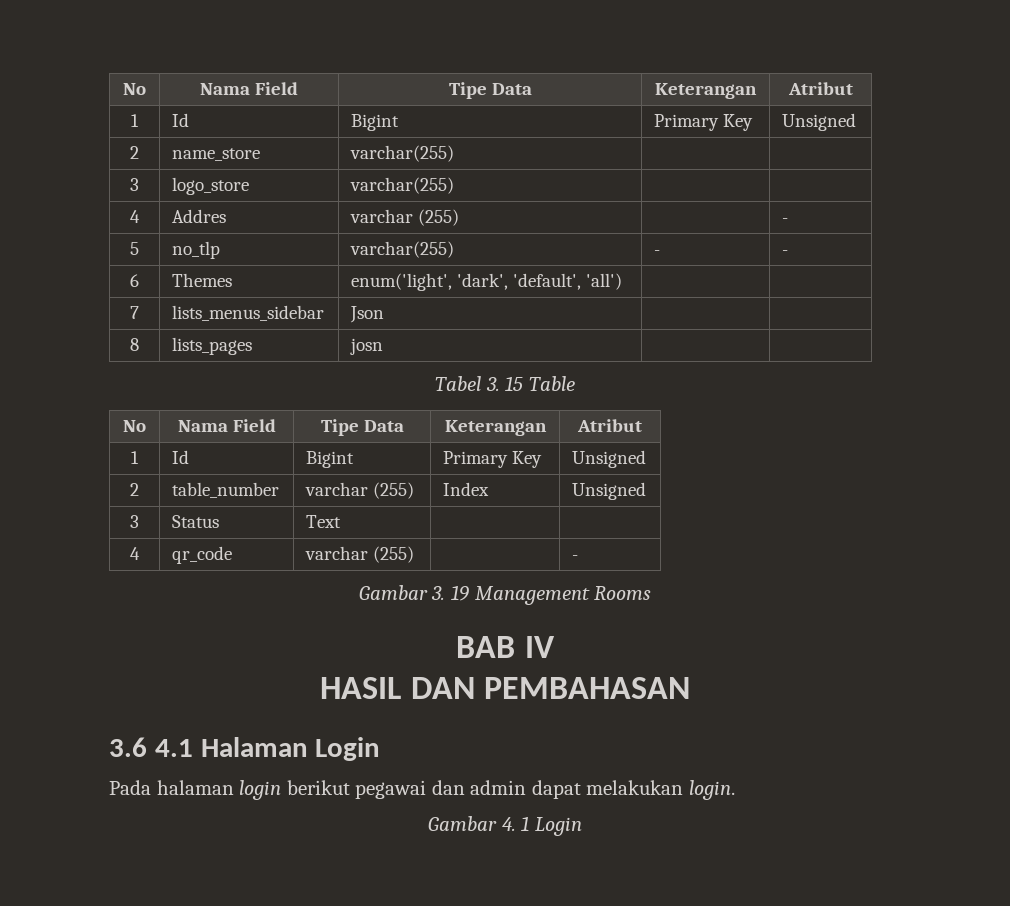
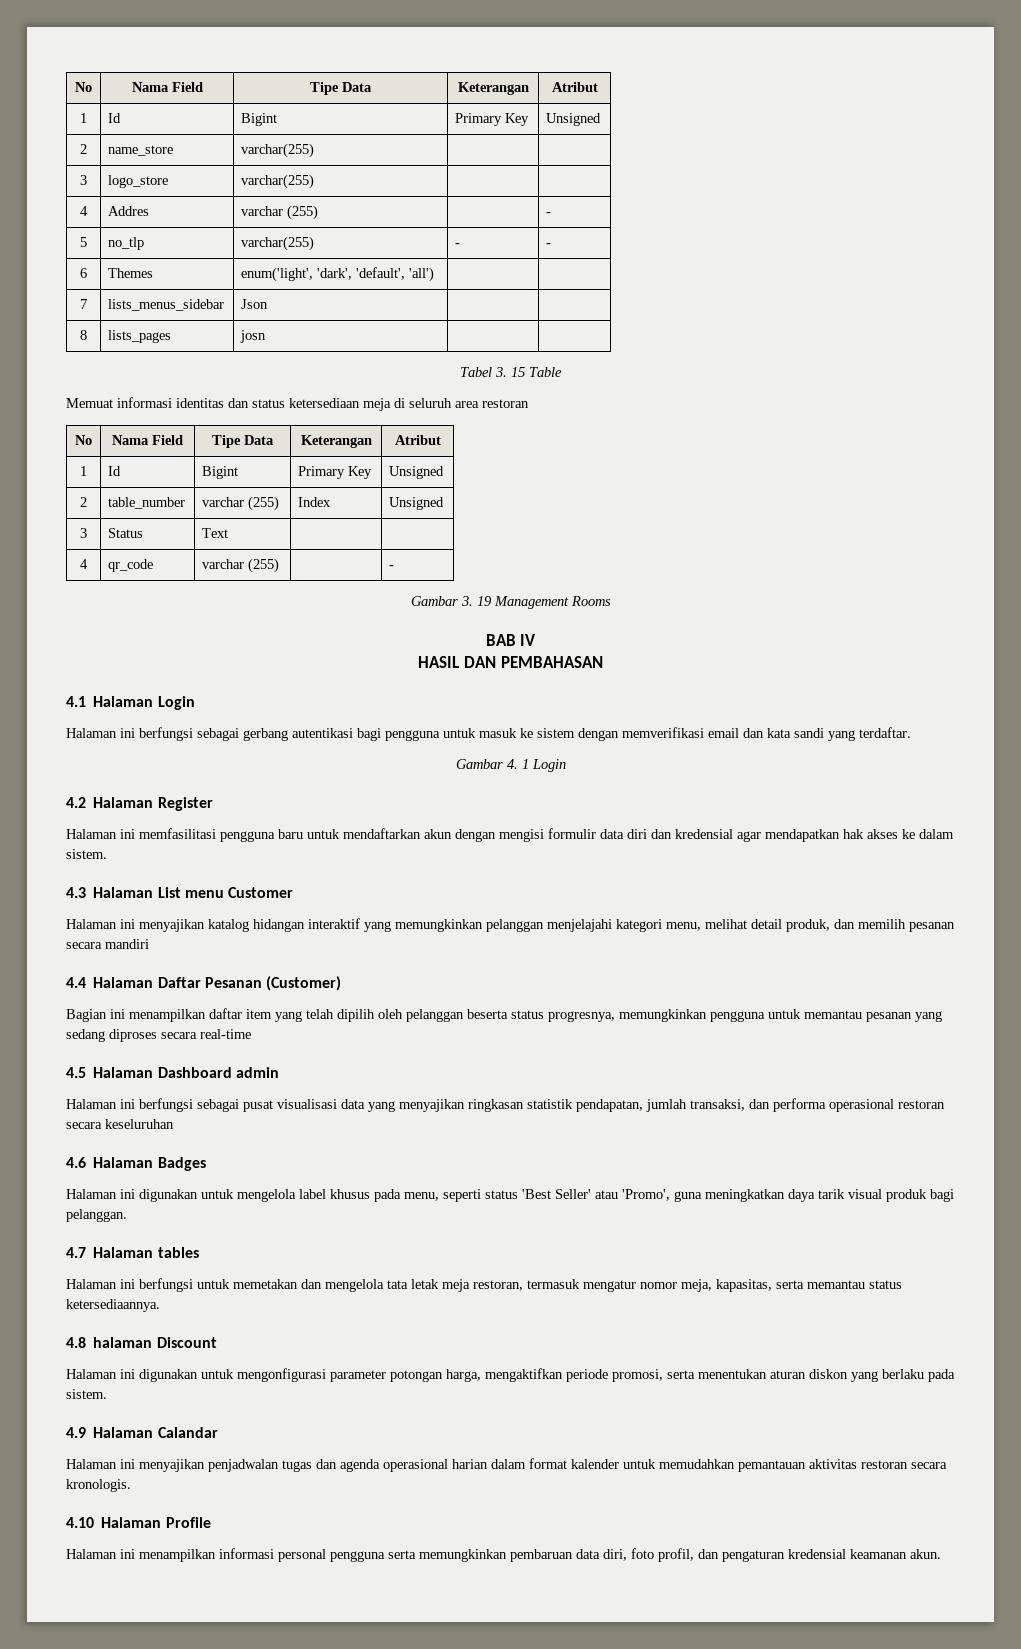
+ Memuat informasi identitas dan status ketersediaan meja di seluruh area restoran
- 3.6 4.1 Halaman Login
+ 4.1 Halaman Login
- Pada halaman login berikut pegawai dan admin dapat melakukan login.
+ Halaman ini berfungsi sebagai gerbang autentikasi bagi pengguna untuk masuk ke sistem dengan memverifikasi email dan kata sandi yang terdaftar.
  Gambar 4. 1 Login
+ 4.2 Halaman Register
+ Halaman ini memfasilitasi pengguna baru untuk mendaftarkan akun dengan mengisi formulir data diri dan kredensial agar mendapatkan hak akses ke dalam sistem.
+ 4.3 Halaman List menu Customer
+ Halaman ini menyajikan katalog hidangan interaktif yang memungkinkan pelanggan menjelajahi kategori menu, melihat detail produk, dan memilih pesanan secara mandiri
+ 4.4 Halaman Daftar Pesanan (Customer)
+ Bagian ini menampilkan daftar item yang telah dipilih oleh pelanggan beserta status progresnya, memungkinkan pengguna untuk memantau pesanan yang sedang diproses secara real-time
+ 4.5 Halaman Dashboard admin
+ Halaman ini berfungsi sebagai pusat visualisasi data yang menyajikan ringkasan statistik pendapatan, jumlah transaksi, dan performa operasional restoran secara keseluruhan
+ 4.6 Halaman Badges
+ Halaman ini digunakan untuk mengelola label khusus pada menu, seperti status 'Best Seller' atau 'Promo', guna meningkatkan daya tarik visual produk bagi pelanggan.
+ 4.7 Halaman tables
+ Halaman ini berfungsi untuk memetakan dan mengelola tata letak meja restoran, termasuk mengatur nomor meja, kapasitas, serta memantau status ketersediaannya.
+ 4.8 halaman Discount
+ Halaman ini digunakan untuk mengonfigurasi parameter potongan harga, mengaktifkan periode promosi, serta menentukan aturan diskon yang berlaku pada sistem.
+ 4.9 Halaman Calandar
+ Halaman ini menyajikan penjadwalan tugas dan agenda operasional harian dalam format kalender untuk memudahkan pemantauan aktivitas restoran secara kronologis.
+ 4.10 Halaman Profile
+ Halaman ini menampilkan informasi personal pengguna serta memungkinkan pembaruan data diri, foto profil, dan pengaturan kredensial keamanan akun.

